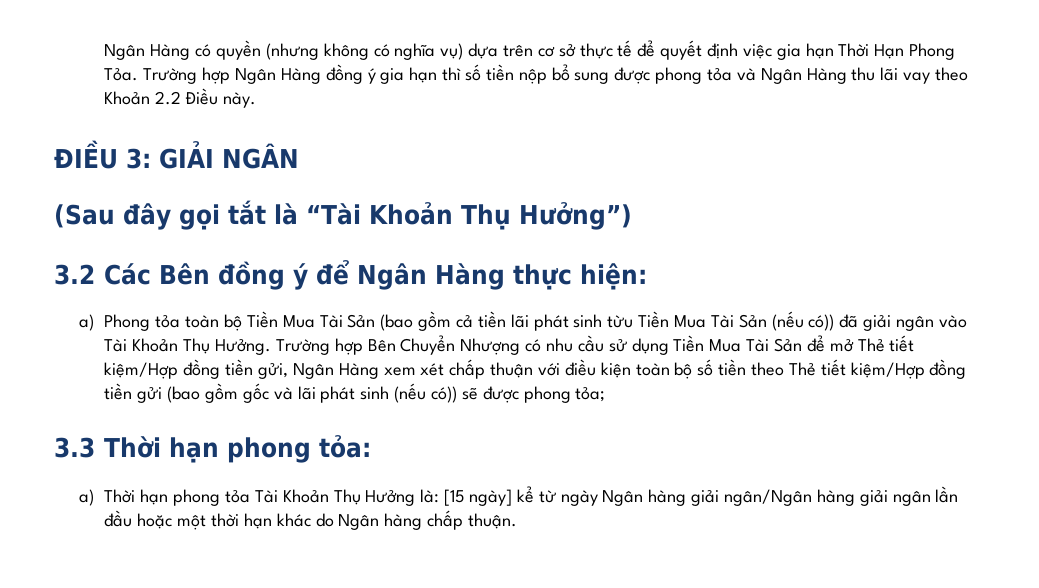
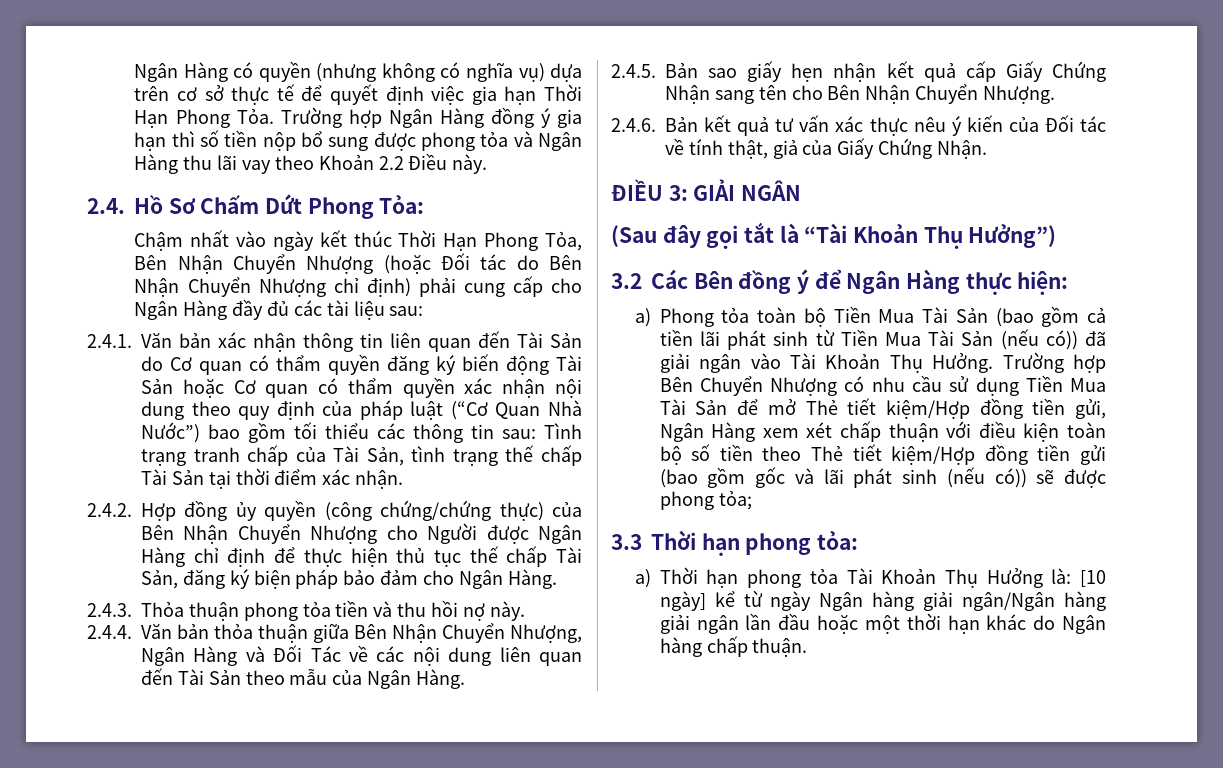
+ 2.4. Hồ Sơ Chấm Dứt Phong Tỏa:
+ Chậm nhất vào ngày kết thúc Thời Hạn Phong Tỏa, Bên Nhận Chuyển Nhượng (hoặc Đối tác do Bên Nhận Chuyển Nhượng chỉ định) phải cung cấp cho Ngân Hàng đầy đủ các tài liệu sau:
+ 2.4.1. Văn bản xác nhận thông tin liên quan đến Tài Sản do Cơ quan có thẩm quyền đăng ký biến động Tài Sản hoặc Cơ quan có thẩm quyền xác nhận nội dung theo quy định của pháp luật (“Cơ Quan Nhà Nước”) bao gồm tối thiểu các thông tin sau: Tình trạng tranh chấp của Tài Sản, tình trạng thế chấp Tài Sản tại thời điểm xác nhận.
+ 2.4.2. Hợp đồng ủy quyền (công chứng/chứng thực) của Bên Nhận Chuyển Nhượng cho Người được Ngân Hàng chỉ định để thực hiện thủ tục thế chấp Tài Sản, đăng ký biện pháp bảo đảm cho Ngân Hàng.
+ 2.4.3. Thỏa thuận phong tỏa tiền và thu hồi nợ này.
+ 2.4.4. Văn bản thỏa thuận giữa Bên Nhận Chuyển Nhượng, Ngân Hàng và Đối Tác về các nội dung liên quan đến Tài Sản theo mẫu của Ngân Hàng.
+ 2.4.5. Bản sao giấy hẹn nhận kết quả cấp Giấy Chứng Nhận sang tên cho Bên Nhận Chuyển Nhượng.
+ 2.4.6. Bản kết quả tư vấn xác thực nêu ý kiến của Đối tác về tính thật, giả của Giấy Chứng Nhận.
- a) Phong tỏa toàn bộ Tiền Mua Tài Sản (bao gồm cả tiền lãi phát sinh từu Tiền Mua Tài Sản (nếu có)) đã giải ngân vào Tài Khoản Thụ Hưởng.
+ a) Phong tỏa toàn bộ Tiền Mua Tài Sản (bao gồm cả tiền lãi phát sinh từ Tiền Mua Tài Sản (nếu có)) đã giải ngân vào Tài Khoản Thụ Hưởng.
- a) Thời hạn phong tỏa Tài Khoản Thụ Hưởng là: [15 ngày] kể từ ngày Ngân hàng giải ngân/Ngân hàng giải ngân lần đầu hoặc một thời hạn khác do Ngân hàng chấp thuận.
+ a) Thời hạn phong tỏa Tài Khoản Thụ Hưởng là: [10 ngày] kể từ ngày Ngân hàng giải ngân/Ngân hàng giải ngân lần đầu hoặc một thời hạn khác do Ngân hàng chấp thuận.

